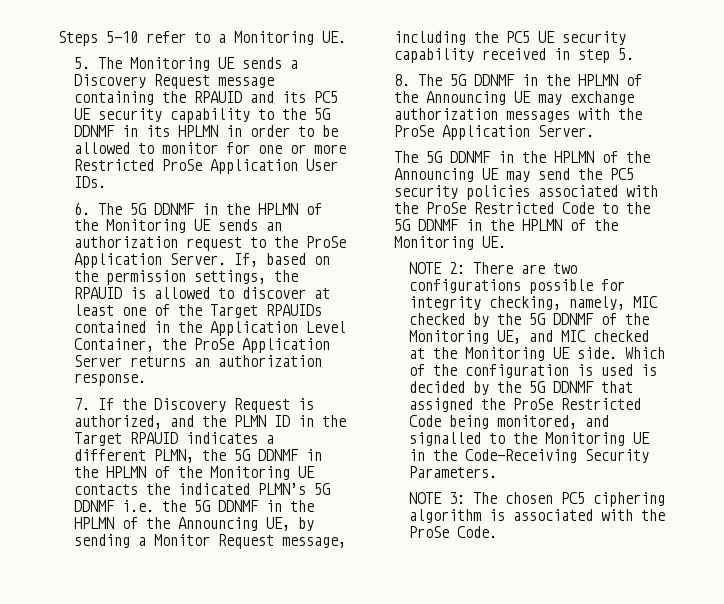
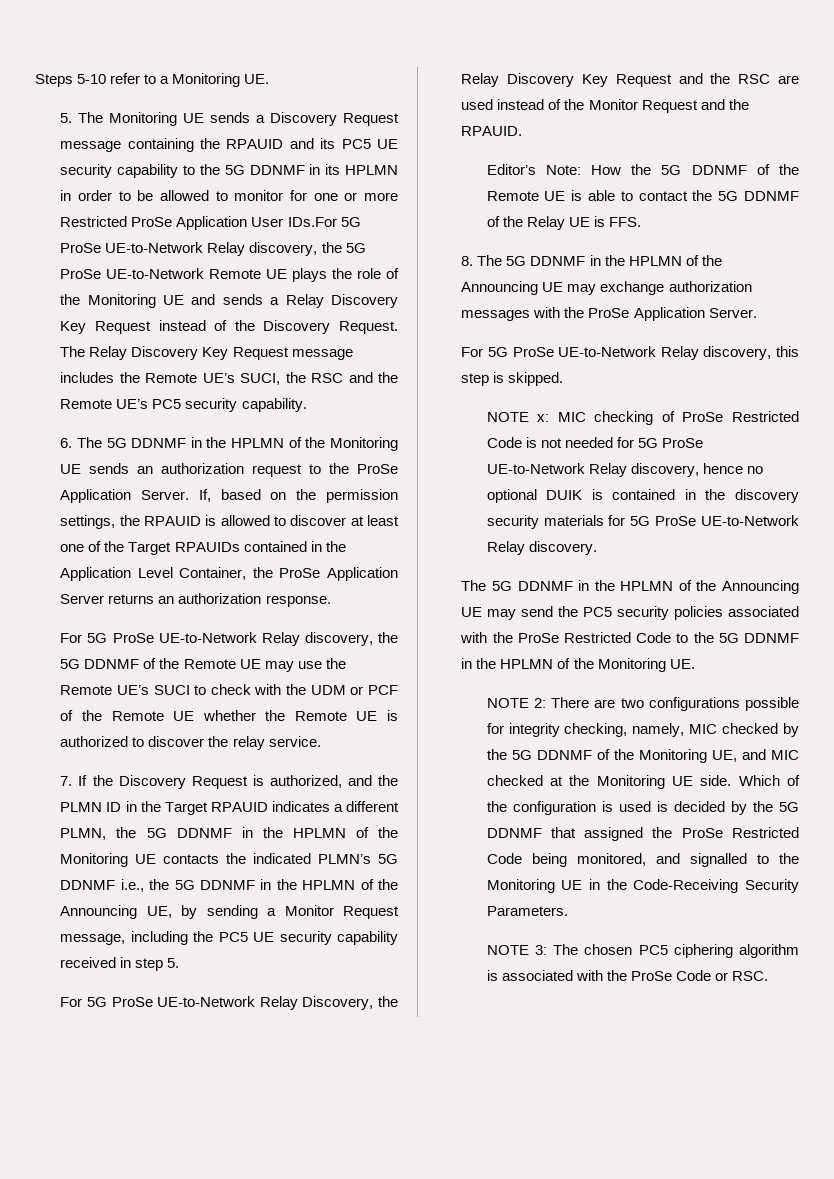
- 5. The Monitoring UE sends a Discovery Request message containing the RPAUID and its PC5 UE security capability to the 5G DDNMF in its HPLMN in order to be allowed to monitor for one or more Restricted ProSe Application User IDs.
+ 5. The Monitoring UE sends a Discovery Request message containing the RPAUID and its PC5 UE security capability to the 5G DDNMF in its HPLMN in order to be allowed to monitor for one or more Restricted ProSe Application User IDs.For 5G ProSe UE-to-Network Relay discovery, the 5G ProSe UE-to-Network Remote UE plays the role of the Monitoring UE and sends a Relay Discovery Key Request instead of the Discovery Request. The Relay Discovery Key Request message includes the Remote UE’s SUCI, the RSC and the Remote UE’s PC5 security capability.
+ For 5G ProSe UE-to-Network Relay discovery, the 5G DDNMF of the Remote UE may use the Remote UE’s SUCI to check with the UDM or PCF of the Remote UE whether the Remote UE is authorized to discover the relay service.
- 7. If the Discovery Request is authorized, and the PLMN ID in the Target RPAUID indicates a different PLMN, the 5G DDNMF in the HPLMN of the Monitoring UE contacts the indicated PLMN’s 5G DDNMF i.e. the 5G DDNMF in the HPLMN of the Announcing UE, by sending a Monitor Request message, including the PC5 UE security capability received in step 5.
+ 7. If the Discovery Request is authorized, and the PLMN ID in the Target RPAUID indicates a different PLMN, the 5G DDNMF in the HPLMN of the Monitoring UE contacts the indicated PLMN’s 5G DDNMF i.e., the 5G DDNMF in the HPLMN of the Announcing UE, by sending a Monitor Request message, including the PC5 UE security capability received in step 5.
+ For 5G ProSe UE-to-Network Relay Discovery, the Relay Discovery Key Request and the RSC are used instead of the Monitor Request and the RPAUID.
+ Editor’s Note: How the 5G DDNMF of the Remote UE is able to contact the 5G DDNMF of the Relay UE is FFS.
+ For 5G ProSe UE-to-Network Relay discovery, this step is skipped.
+ NOTE x: MIC checking of ProSe Restricted Code is not needed for 5G ProSe UE-to-Network Relay discovery, hence no optional DUIK is contained in the discovery security materials for 5G ProSe UE-to-Network Relay discovery.
- NOTE 3: The chosen PC5 ciphering algorithm is associated with the ProSe Code.
+ NOTE 3: The chosen PC5 ciphering algorithm is associated with the ProSe Code or RSC.

